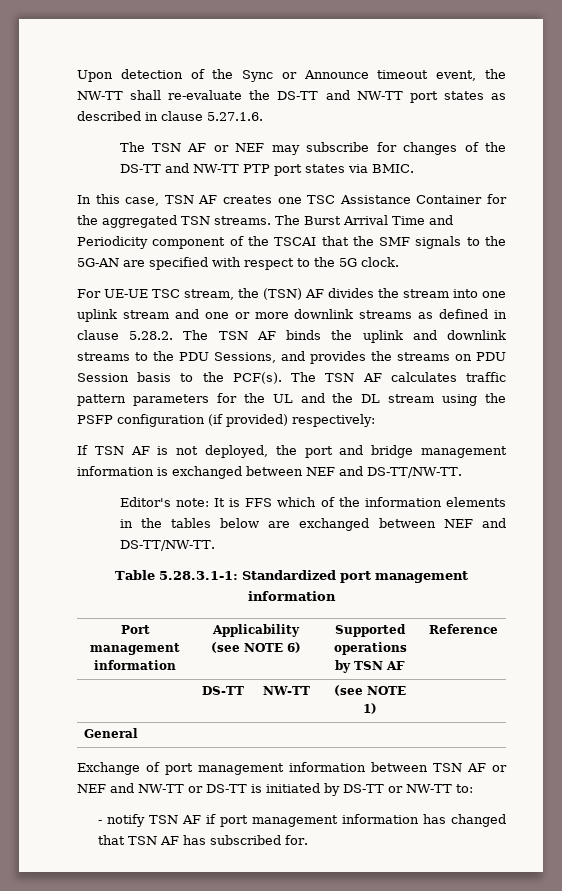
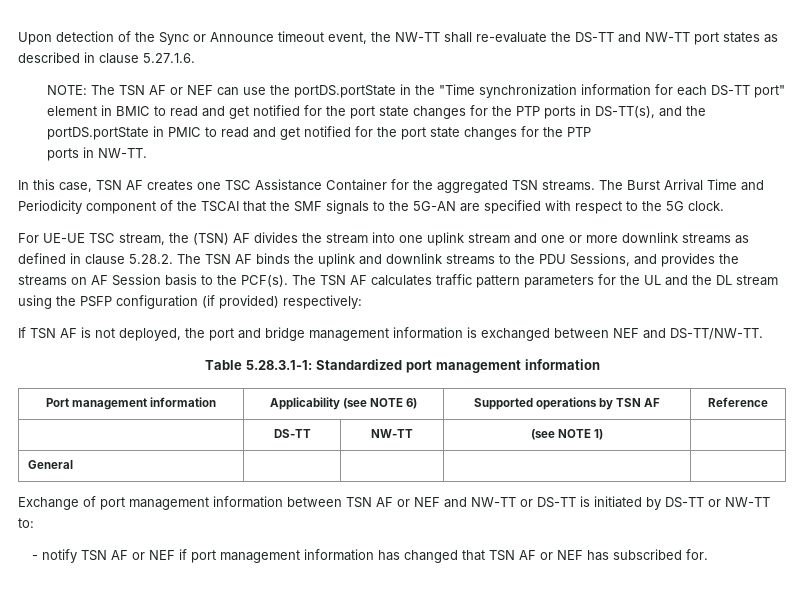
- The TSN AF or NEF may subscribe for changes of the DS-TT and NW-TT PTP port states via BMIC.
+ NOTE: The TSN AF or NEF can use the portDS.portState in the "Time synchronization information for each DS-TT port" element in BMIC to read and get notified for the port state changes for the PTP ports in DS-TT(s), and the portDS.portState in PMIC to read and get notified for the port state changes for the PTP
+ ports in NW-TT.
- For UE-UE TSC stream, the (TSN) AF divides the stream into one uplink stream and one or more downlink streams as defined in clause 5.28.2. The TSN AF binds the uplink and downlink streams to the PDU Sessions, and provides the streams on PDU Session basis to the PCF(s).
+ For UE-UE TSC stream, the (TSN) AF divides the stream into one uplink stream and one or more downlink streams as defined in clause 5.28.2. The TSN AF binds the uplink and downlink streams to the PDU Sessions, and provides the streams on AF Session basis to the PCF(s).
- Editor's note: It is FFS which of the information elements in the tables below are exchanged between NEF and DS-TT/NW-TT.
- - notify TSN AF if port management information has changed that TSN AF has subscribed for.
+ - notify TSN AF or NEF if port management information has changed that TSN AF or NEF has subscribed for.

